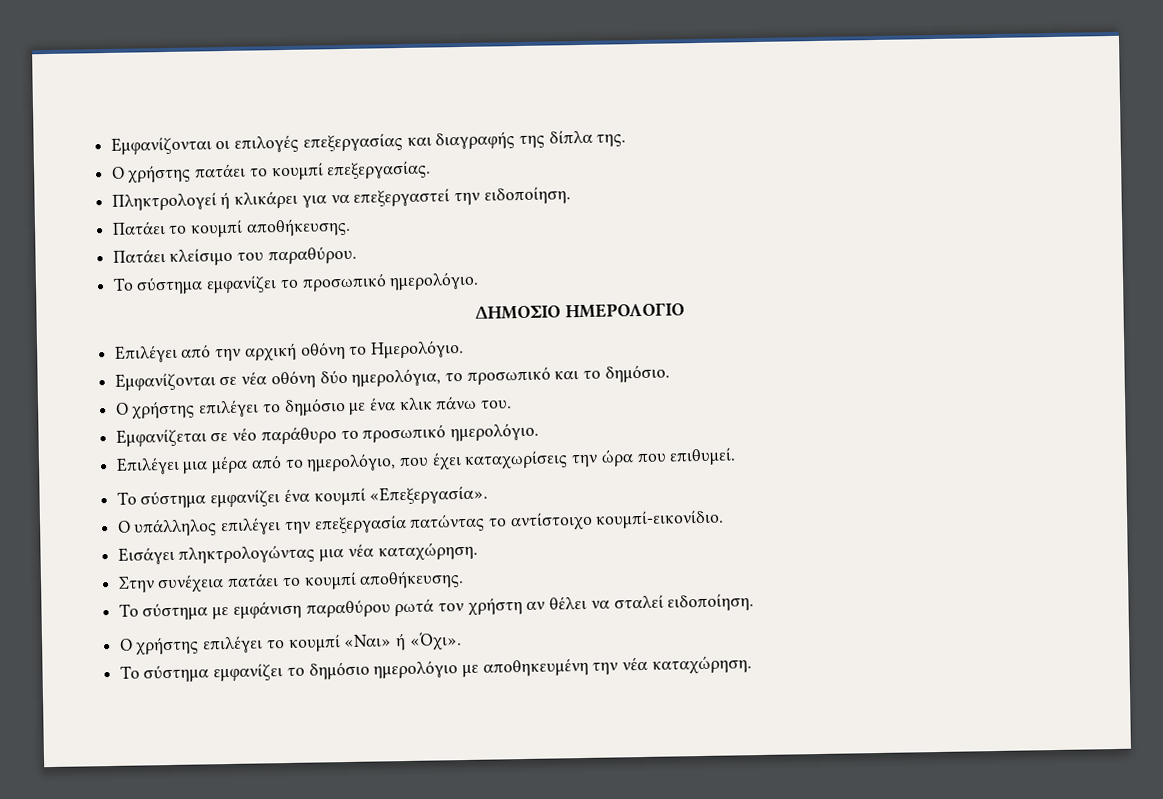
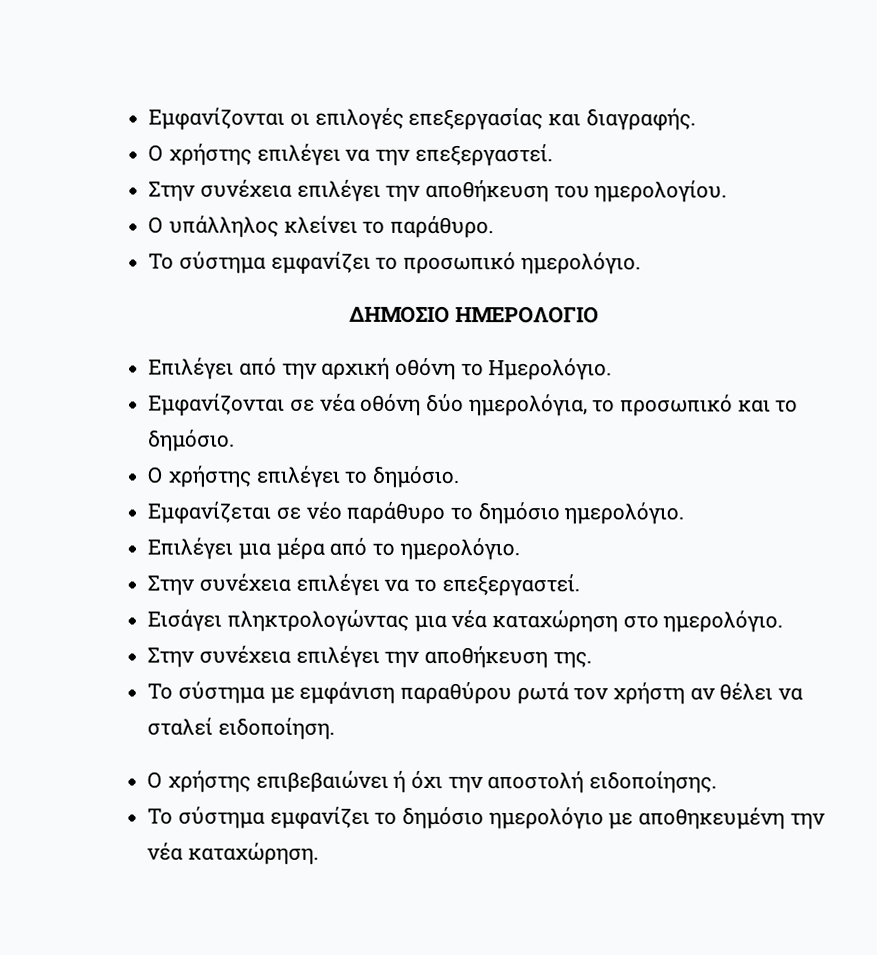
- Εμφανίζονται οι επιλογές επεξεργασίας και διαγραφής της δίπλα της.
- Ο χρήστης πατάει το κουμπί επεξεργασίας.
- Πληκτρολογεί ή κλικάρει για να επεξεργαστεί την ειδοποίηση.
- Πατάει το κουμπί αποθήκευσης.
- Πατάει κλείσιμο του παραθύρου.
+ Εμφανίζονται οι επιλογές επεξεργασίας και διαγραφής.
+ Ο χρήστης επιλέγει να την επεξεργαστεί.
+ Στην συνέχεια επιλέγει την αποθήκευση του ημερολογίου.
+ Ο υπάλληλος κλείνει το παράθυρο.
- Ο χρήστης επιλέγει το δημόσιο με ένα κλικ πάνω του.
+ Ο χρήστης επιλέγει το δημόσιο.
- Εμφανίζεται σε νέο παράθυρο το προσωπικό ημερολόγιο.
+ Εμφανίζεται σε νέο παράθυρο το δημόσιο ημερολόγιο.
- Επιλέγει μια μέρα από το ημερολόγιο, που έχει καταχωρίσεις την ώρα που επιθυμεί.
- Το σύστημα εμφανίζει ένα κουμπί «Επεξεργασία».
- Ο υπάλληλος επιλέγει την επεξεργασία πατώντας το αντίστοιχο κουμπί-εικονίδιο.
+ Επιλέγει μια μέρα από το ημερολόγιο.
+ Στην συνέχεια επιλέγει να το επεξεργαστεί.
- Εισάγει πληκτρολογώντας μια νέα καταχώρηση.
- Στην συνέχεια πατάει το κουμπί αποθήκευσης.
+ Εισάγει πληκτρολογώντας μια νέα καταχώρηση στο ημερολόγιο.
+ Στην συνέχεια επιλέγει την αποθήκευση της.
- Ο χρήστης επιλέγει το κουμπί «Ναι» ή «Όχι».
+ Ο χρήστης επιβεβαιώνει ή όχι την αποστολή ειδοποίησης.

